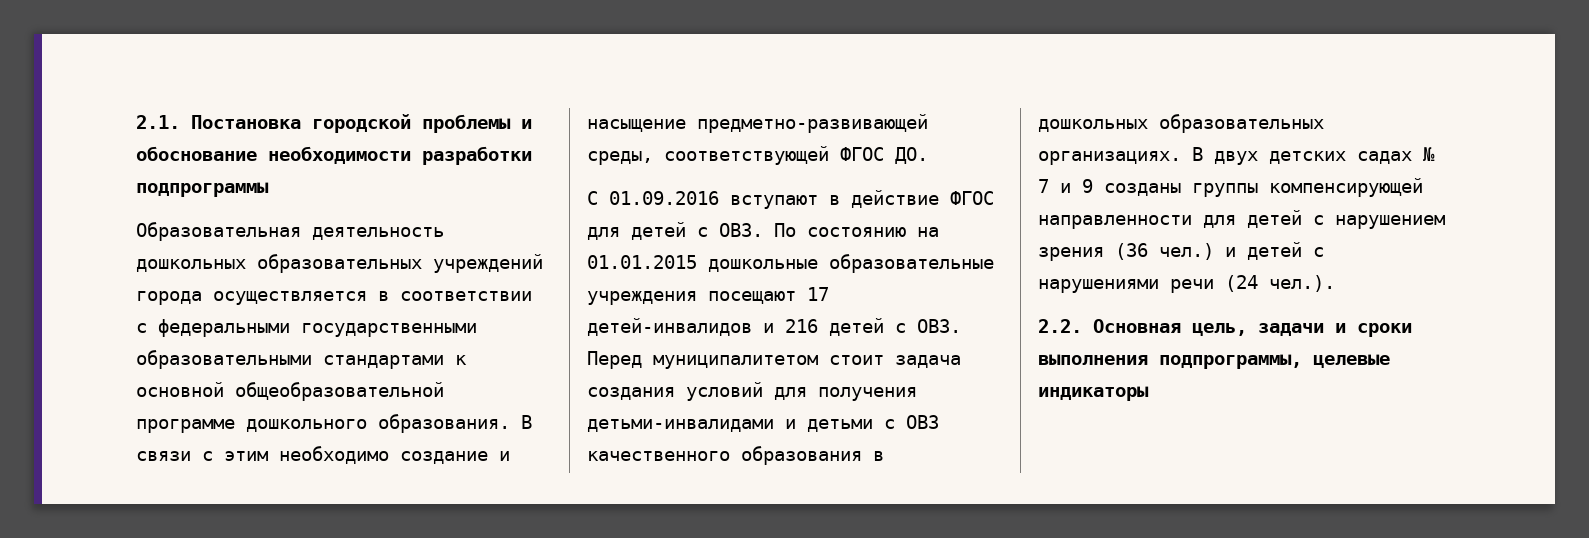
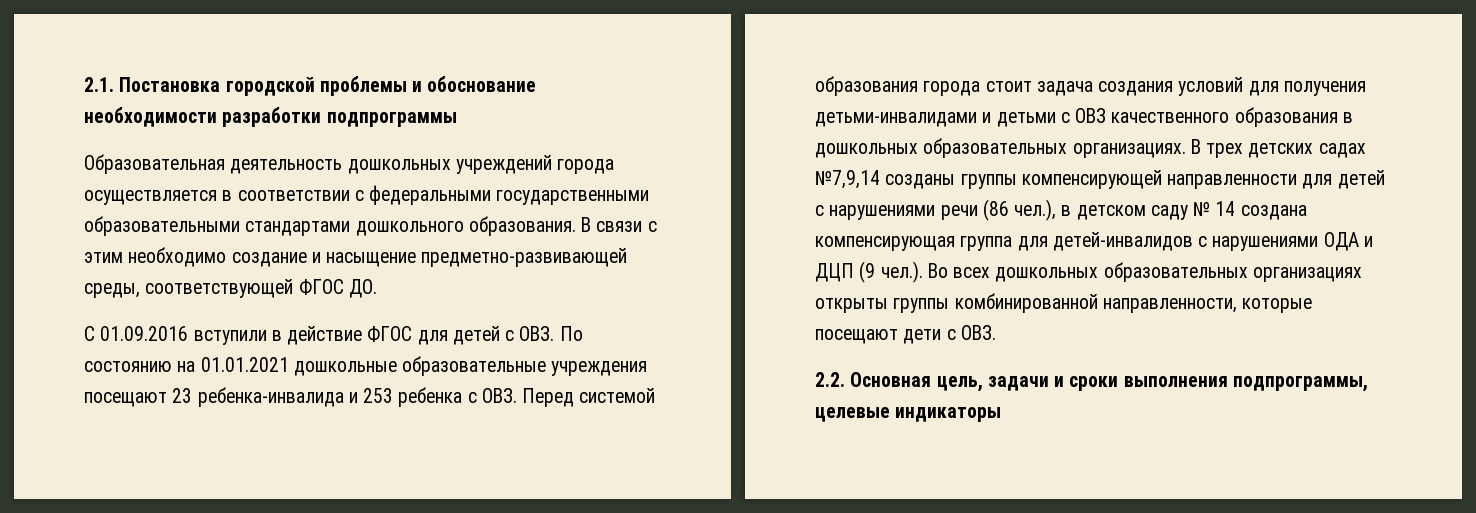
- Образовательная деятельность дошкольных образовательных учреждений города осуществляется в соответствии с федеральными государственными образовательными стандартами к основной общеобразовательной программе дошкольного образования.
+ Образовательная деятельность дошкольных учреждений города осуществляется в соответствии с федеральными государственными образовательными стандартами дошкольного образования.
- С 01.09.2016 вступают в действие ФГОС для детей с ОВЗ. По состоянию на 01.01.2015 дошкольные образовательные учреждения посещают 17 детей-инвалидов и 216 детей с ОВЗ. Перед муниципалитетом стоит задача создания условий для получения детьми-инвалидами и детьми с ОВЗ качественного образования в дошкольных образовательных организациях.
+ С 01.09.2016 вступили в действие ФГОС для детей с ОВЗ. По состоянию на 01.01.2021 дошкольные образовательные учреждения посещают 23 ребенка-инвалида и 253 ребенка с ОВЗ. Перед системой образования города стоит задача создания условий для получения детьми-инвалидами и детьми с ОВЗ качественного образования в дошкольных образовательных организациях.
- В двух детских садах № 7 и 9 созданы группы компенсирующей направленности для детей с нарушением зрения (36 чел.) и детей с нарушениями речи (24 чел.).
+ В трех детских садах №7,9,14 созданы группы компенсирующей направленности для детей с нарушениями речи (86 чел.), в детском саду № 14 создана компенсирующая группа для детей-инвалидов с нарушениями ОДА и ДЦП (9 чел.). Во всех дошкольных образовательных организациях открыты группы комбинированной направленности, которые посещают дети с ОВЗ.

